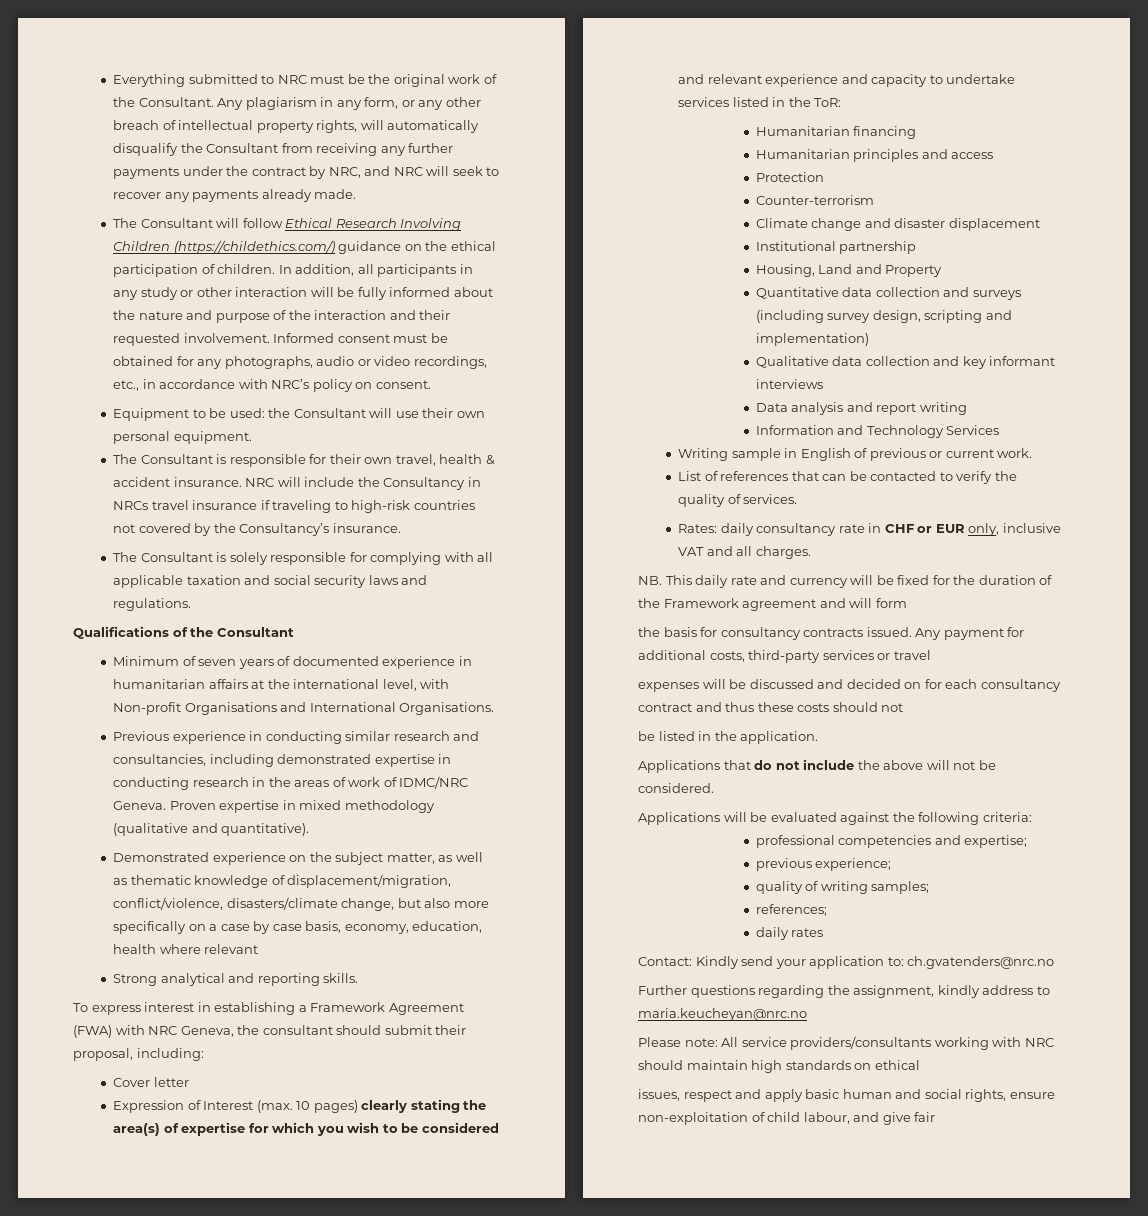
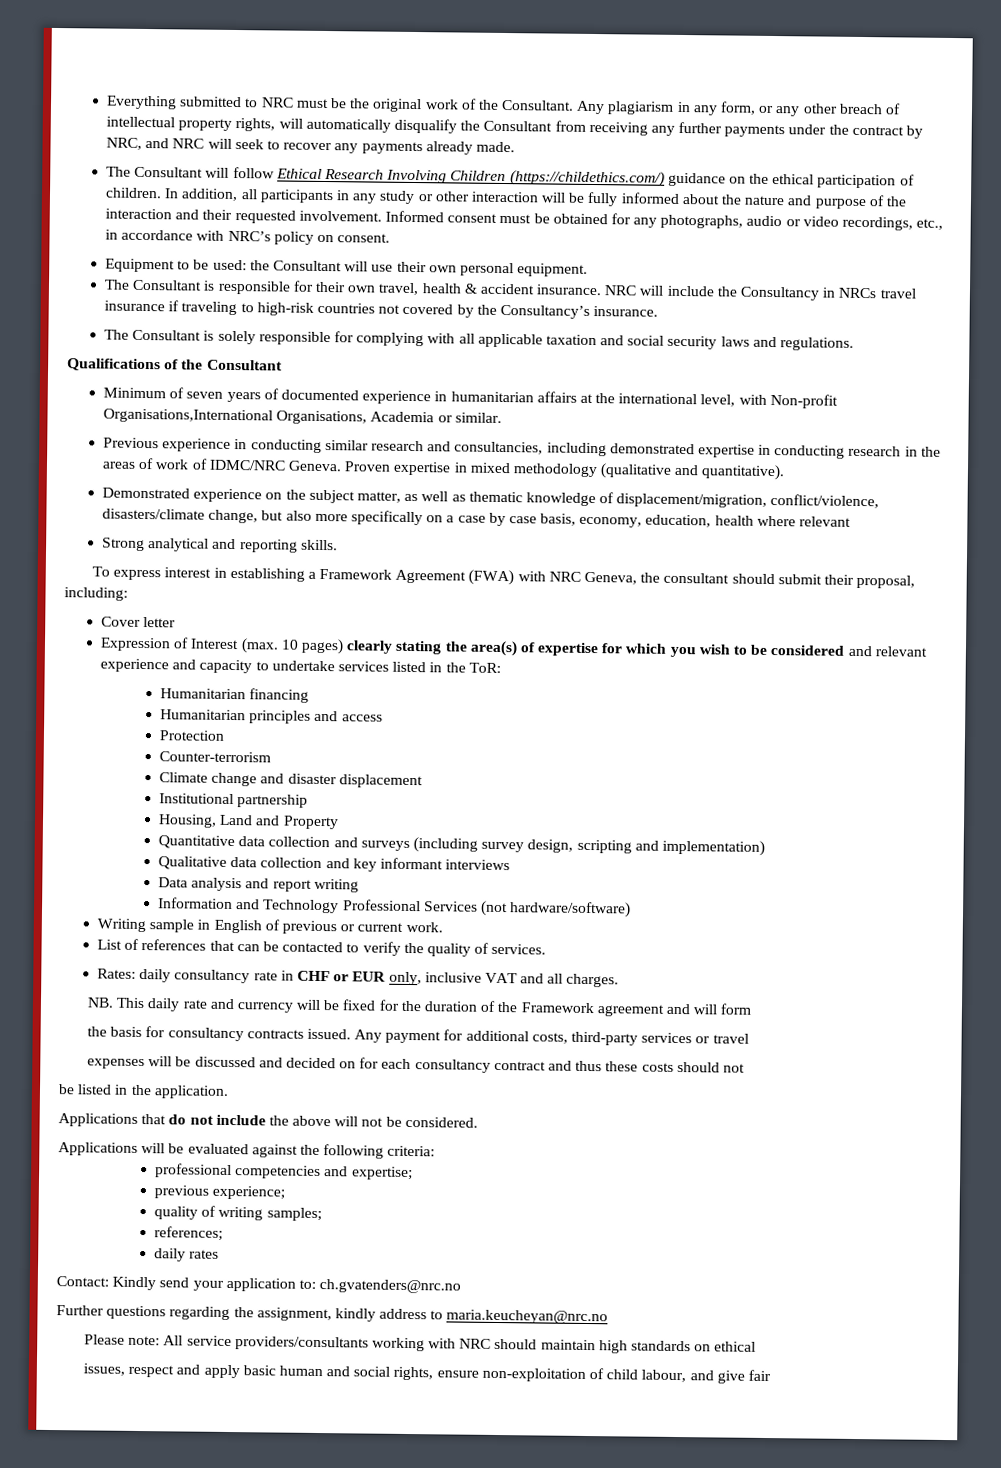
- Minimum of seven years of documented experience in humanitarian affairs at the international level, with Non-profit Organisations and International Organisations.
+ Minimum of seven years of documented experience in humanitarian affairs at the international level, with Non-profit Organisations,International Organisations, Academia or similar.
- Information and Technology Services
+ Information and Technology Professional Services (not hardware/software)

